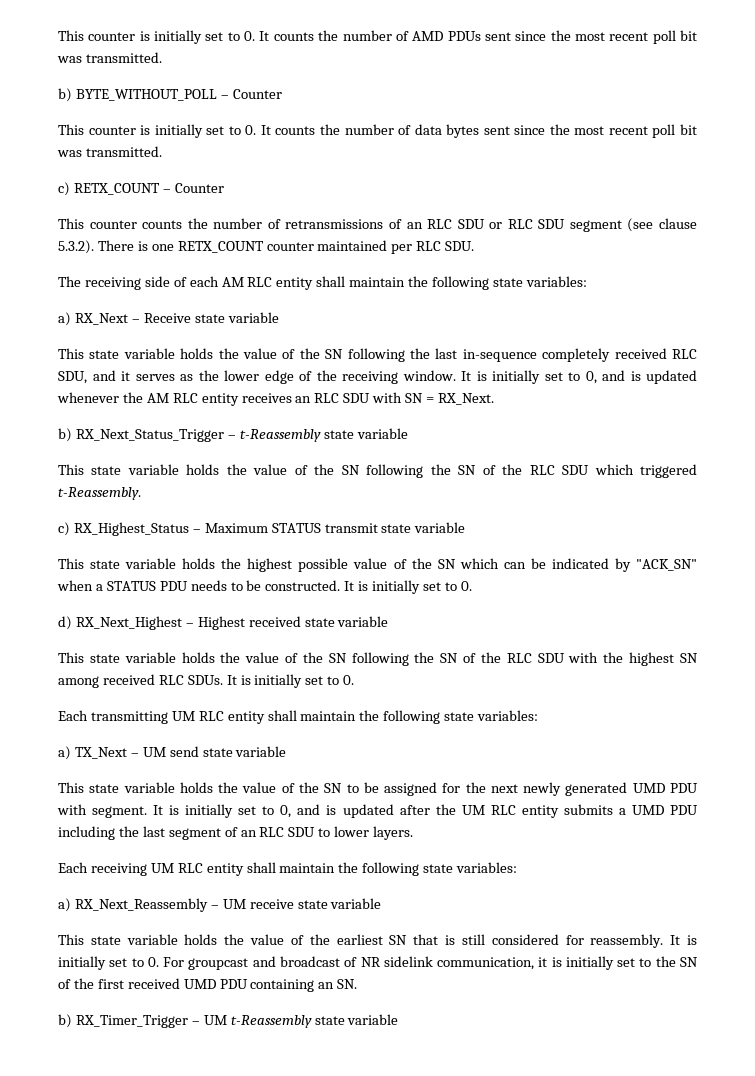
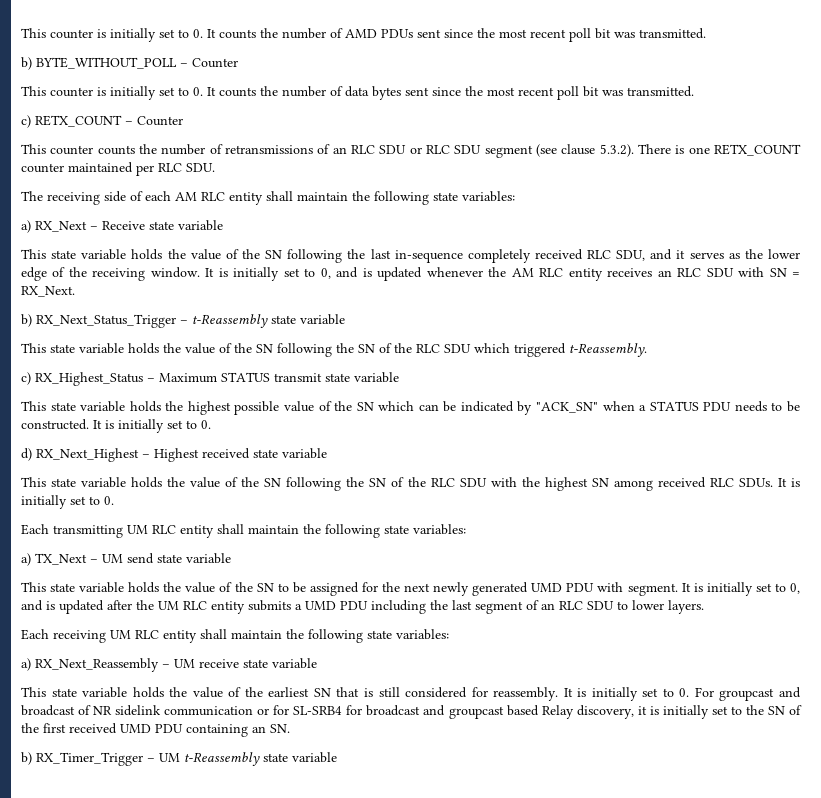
- It is initially set to 0. For groupcast and broadcast of NR sidelink communication, it is initially set to the SN of the first received UMD PDU containing an SN.
+ It is initially set to 0. For groupcast and broadcast of NR sidelink communication or for SL-SRB4 for broadcast and groupcast based Relay discovery, it is initially set to the SN of the first received UMD PDU containing an SN.

